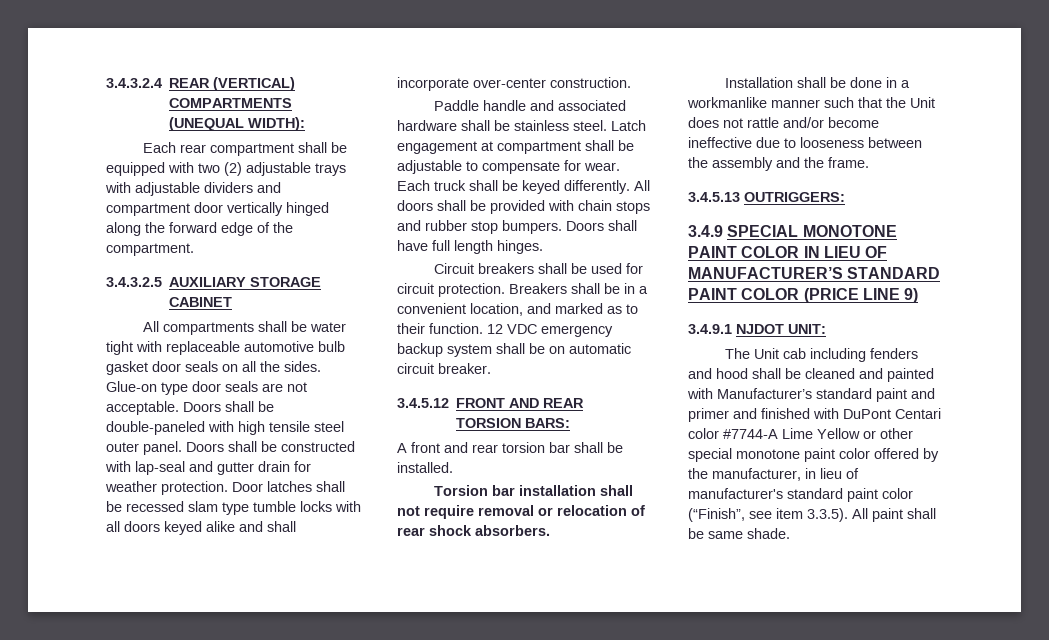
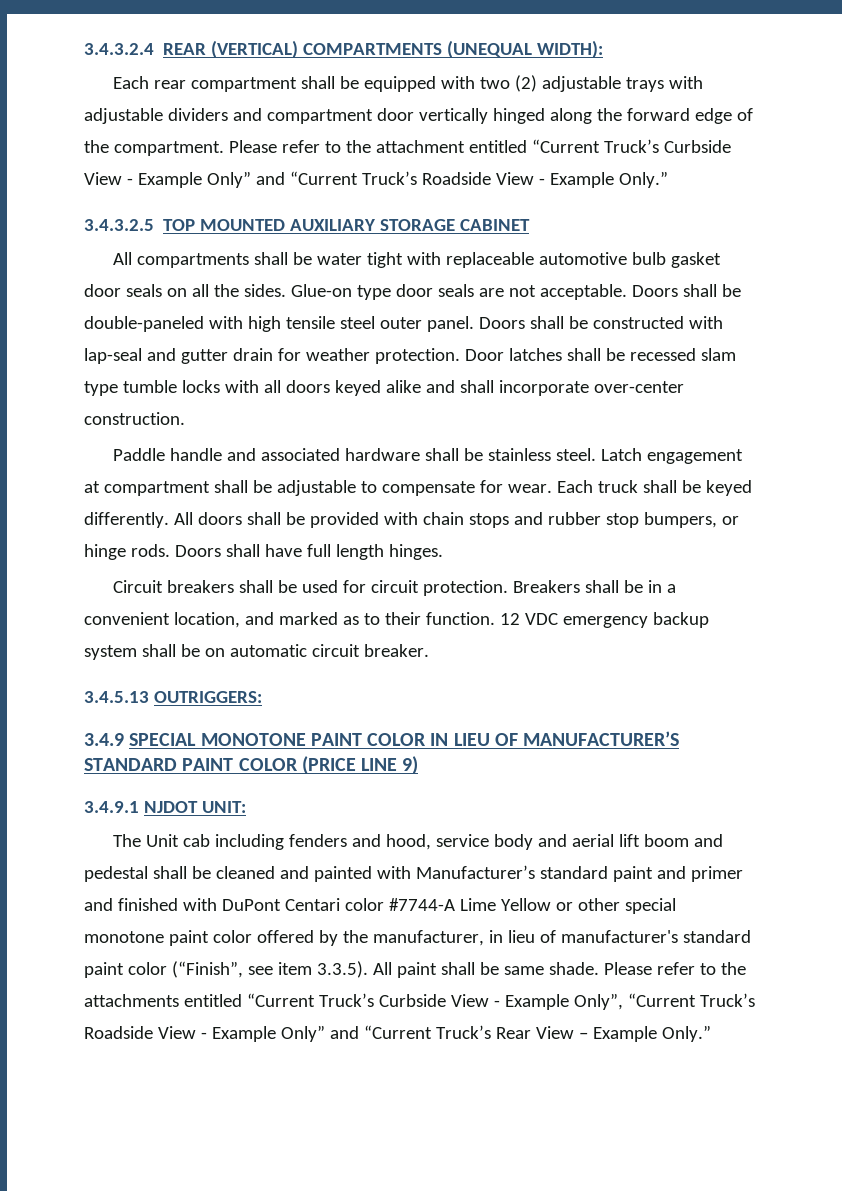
+ Please refer to the attachment entitled “Current Truck’s Curbside View - Example Only” and “Current Truck’s Roadside View - Example Only.”
- 3.4.3.2.5 AUXILIARY STORAGE CABINET
+ 3.4.3.2.5 TOP MOUNTED AUXILIARY STORAGE CABINET
- All doors shall be provided with chain stops and rubber stop bumpers.
+ All doors shall be provided with chain stops and rubber stop bumpers, or hinge rods.
- 3.4.5.12 FRONT AND REAR TORSION BARS:
- A front and rear torsion bar shall be installed.
- Torsion bar installation shall not require removal or relocation of rear shock absorbers.
- Installation shall be done in a workmanlike manner such that the Unit does not rattle and/or become ineffective due to looseness between the assembly and the frame.
- The Unit cab including fenders and hood shall be cleaned and painted with Manufacturer’s standard paint and primer and finished with DuPont Centari color #7744-A Lime Yellow or other special monotone paint color offered by the manufacturer, in lieu of manufacturer's standard paint color (“Finish”, see item 3.3.5). All paint shall be same shade.
+ The Unit cab including fenders and hood, service body and aerial lift boom and pedestal shall be cleaned and painted with Manufacturer’s standard paint and primer and finished with DuPont Centari color #7744-A Lime Yellow or other special monotone paint color offered by the manufacturer, in lieu of manufacturer's standard paint color (“Finish”, see item 3.3.5). All paint shall be same shade.
+ Please refer to the attachments entitled “Current Truck’s Curbside View - Example Only”, “Current Truck’s Roadside View - Example Only” and “Current Truck’s Rear View – Example Only.”

